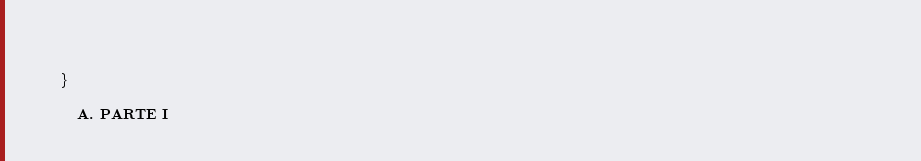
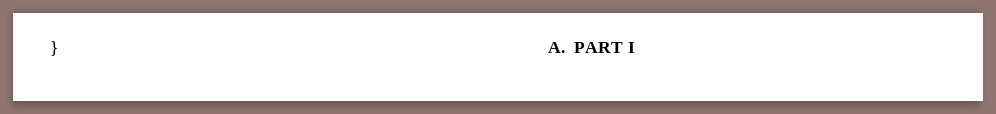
- A. PARTE I
+ A. PART I

